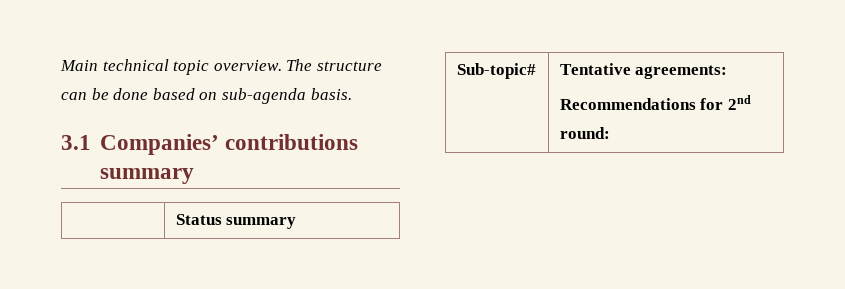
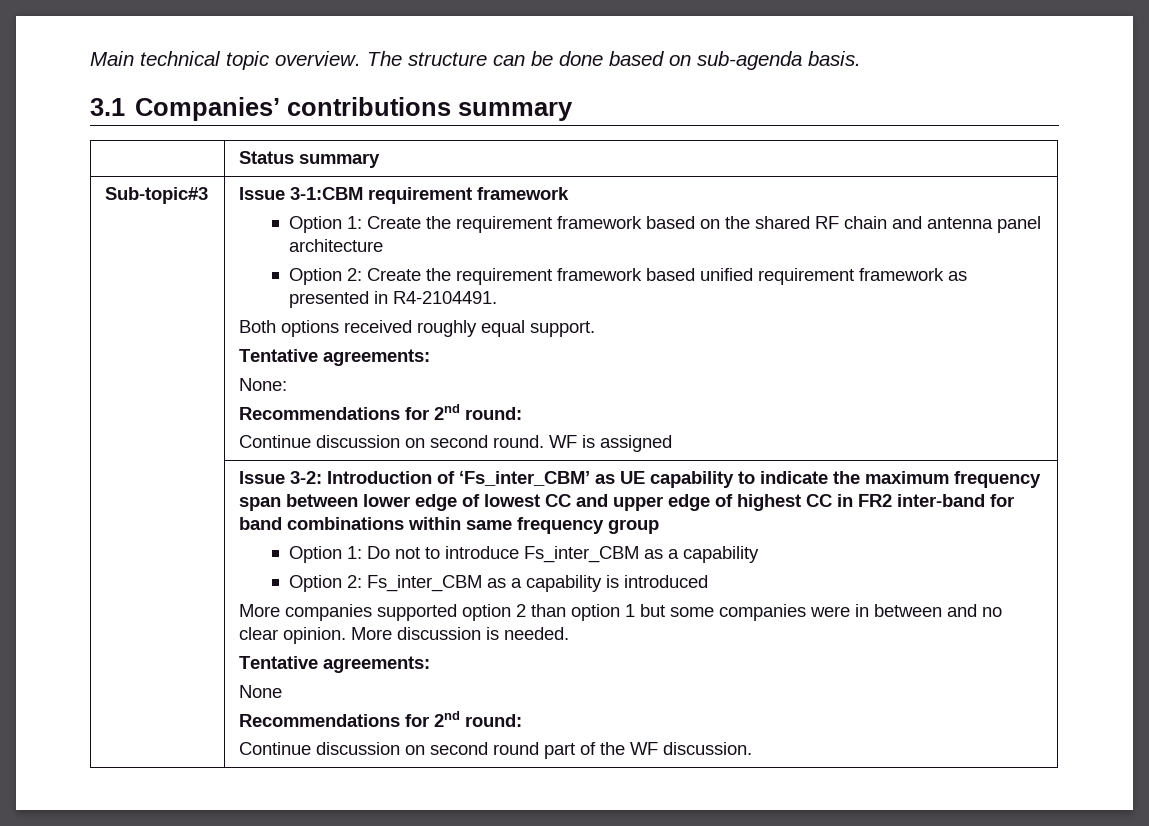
- Sub-topic# | Tentative agreements:
+ Sub-topic#3 | Issue 3-1:CBM requirement framework
+ Option 1: Create the requirement framework based on the shared RF chain and antenna panel architecture
+ Option 2: Create the requirement framework based unified requirement framework as presented in R4-2104491.
+ Both options received roughly equal support.
+ Tentative agreements:
+ None:
  Recommendations for 2nd round:
+ Continue discussion on second round. WF is assigned
+ | Issue 3-2: Introduction of ‘Fs_inter_CBM’ as UE capability to indicate the maximum frequency span between lower edge of lowest CC and upper edge of highest CC in FR2 inter-band for band combinations within same frequency group
+ Option 1: Do not to introduce Fs_inter_CBM as a capability
+ Option 2: Fs_inter_CBM as a capability is introduced
+ More companies supported option 2 than option 1 but some companies were in between and no clear opinion. More discussion is needed.
+ Tentative agreements:
+ None
+ Recommendations for 2nd round:
+ Continue discussion on second round part of the WF discussion.

